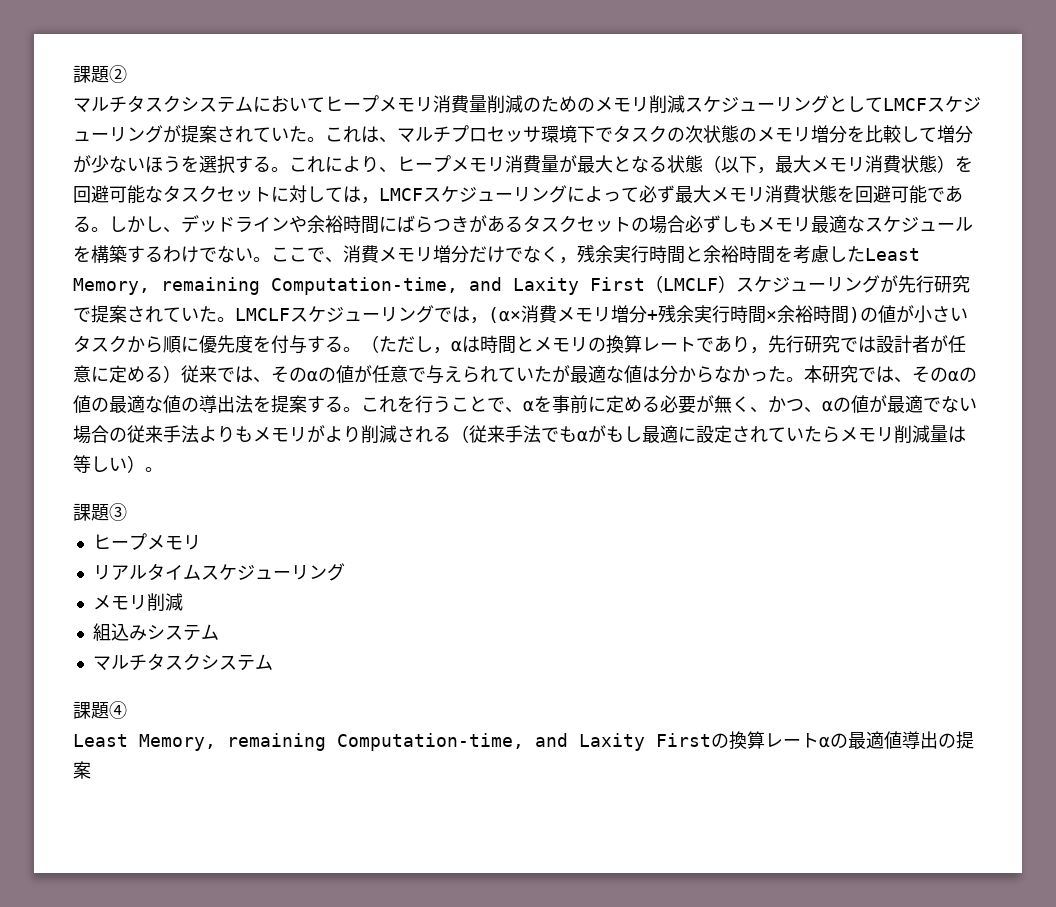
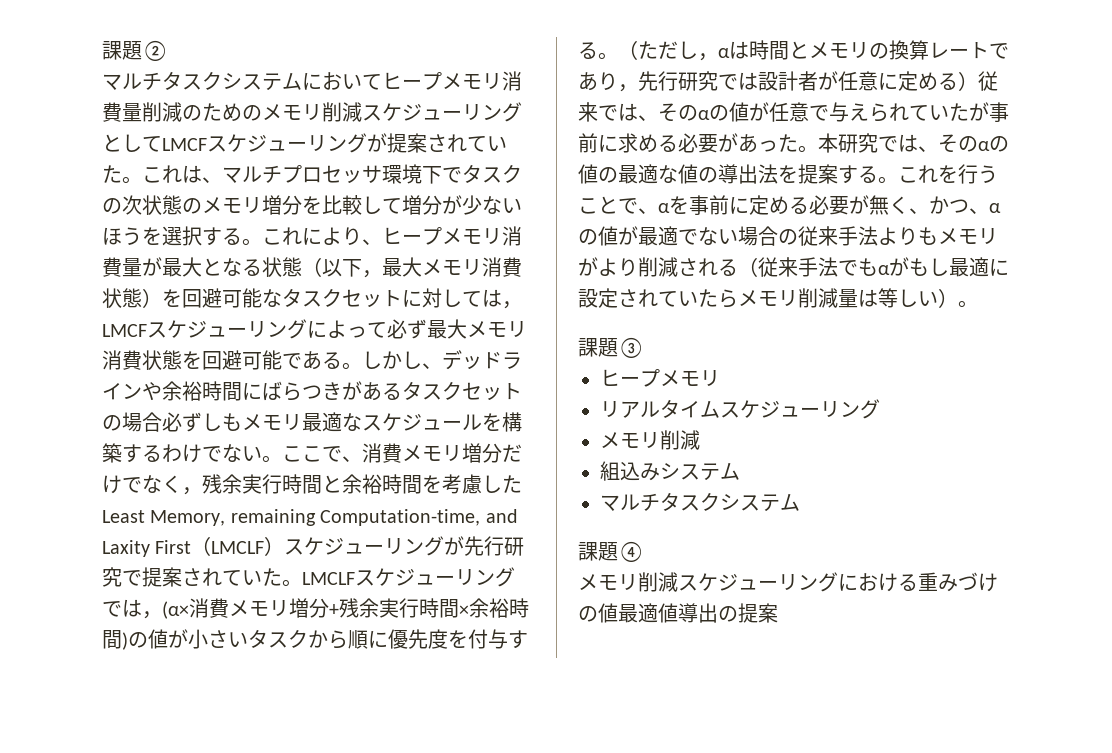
- （ただし，αは時間とメモリの換算レートであり，先行研究では設計者が任意に定める）従来では、そのαの値が任意で与えられていたが最適な値は分からなかった。
+ （ただし，αは時間とメモリの換算レートであり，先行研究では設計者が任意に定める）従来では、そのαの値が任意で与えられていたが事前に求める必要があった。
- Least Memory, remaining Computation-time, and Laxity Firstの換算レートαの最適値導出の提案
+ メモリ削減スケジューリングにおける重みづけの値最適値導出の提案

